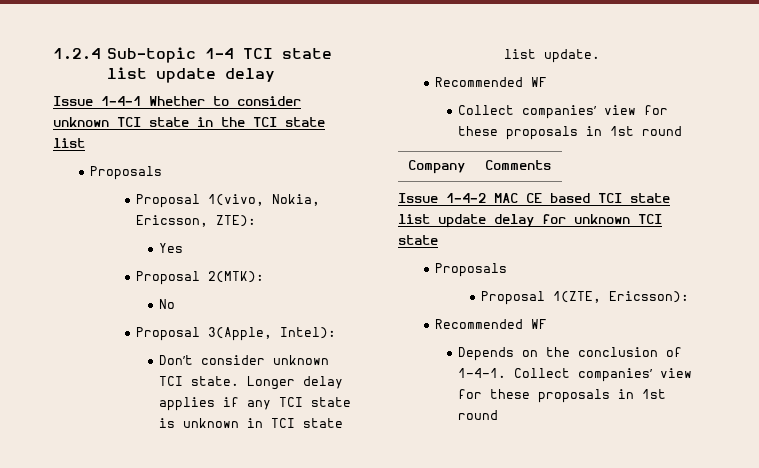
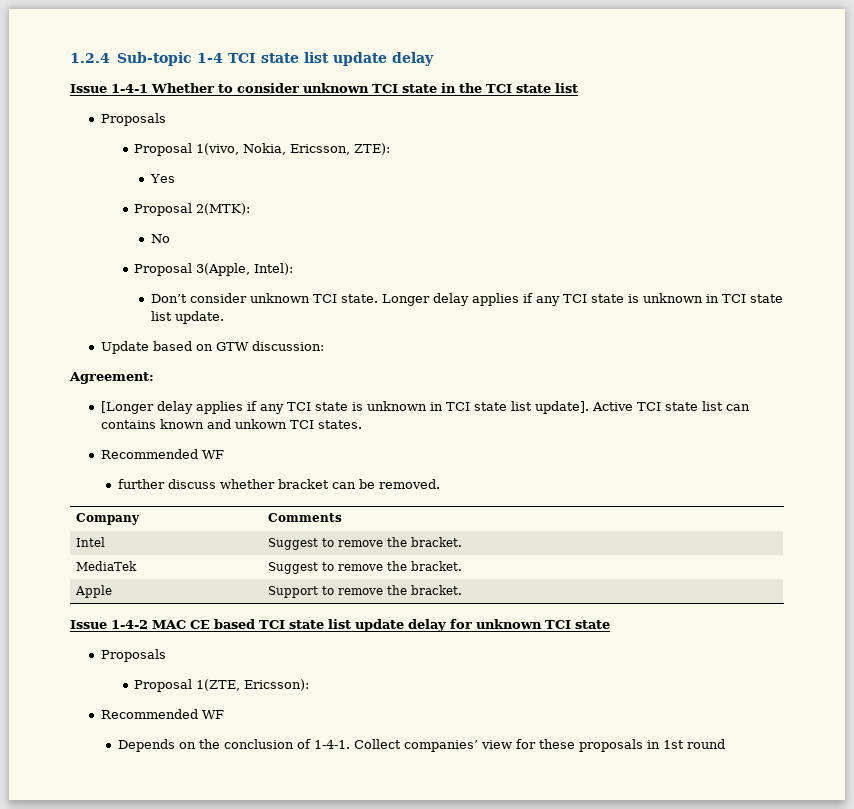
  Longer delay applies if any TCI state is unknown in TCI state list update.
+ Update based on GTW discussion:
+ Agreement:
+ [Longer delay applies if any TCI state is unknown in TCI state list update]. Active TCI state list can contains known and unkown TCI states.
  Recommended WF
- Collect companies’ view for these proposals in 1st round
+ further discuss whether bracket can be removed.
  Company | Comments
+ Intel | Suggest to remove the bracket.
+ MediaTek | Suggest to remove the bracket.
+ Apple | Support to remove the bracket.

